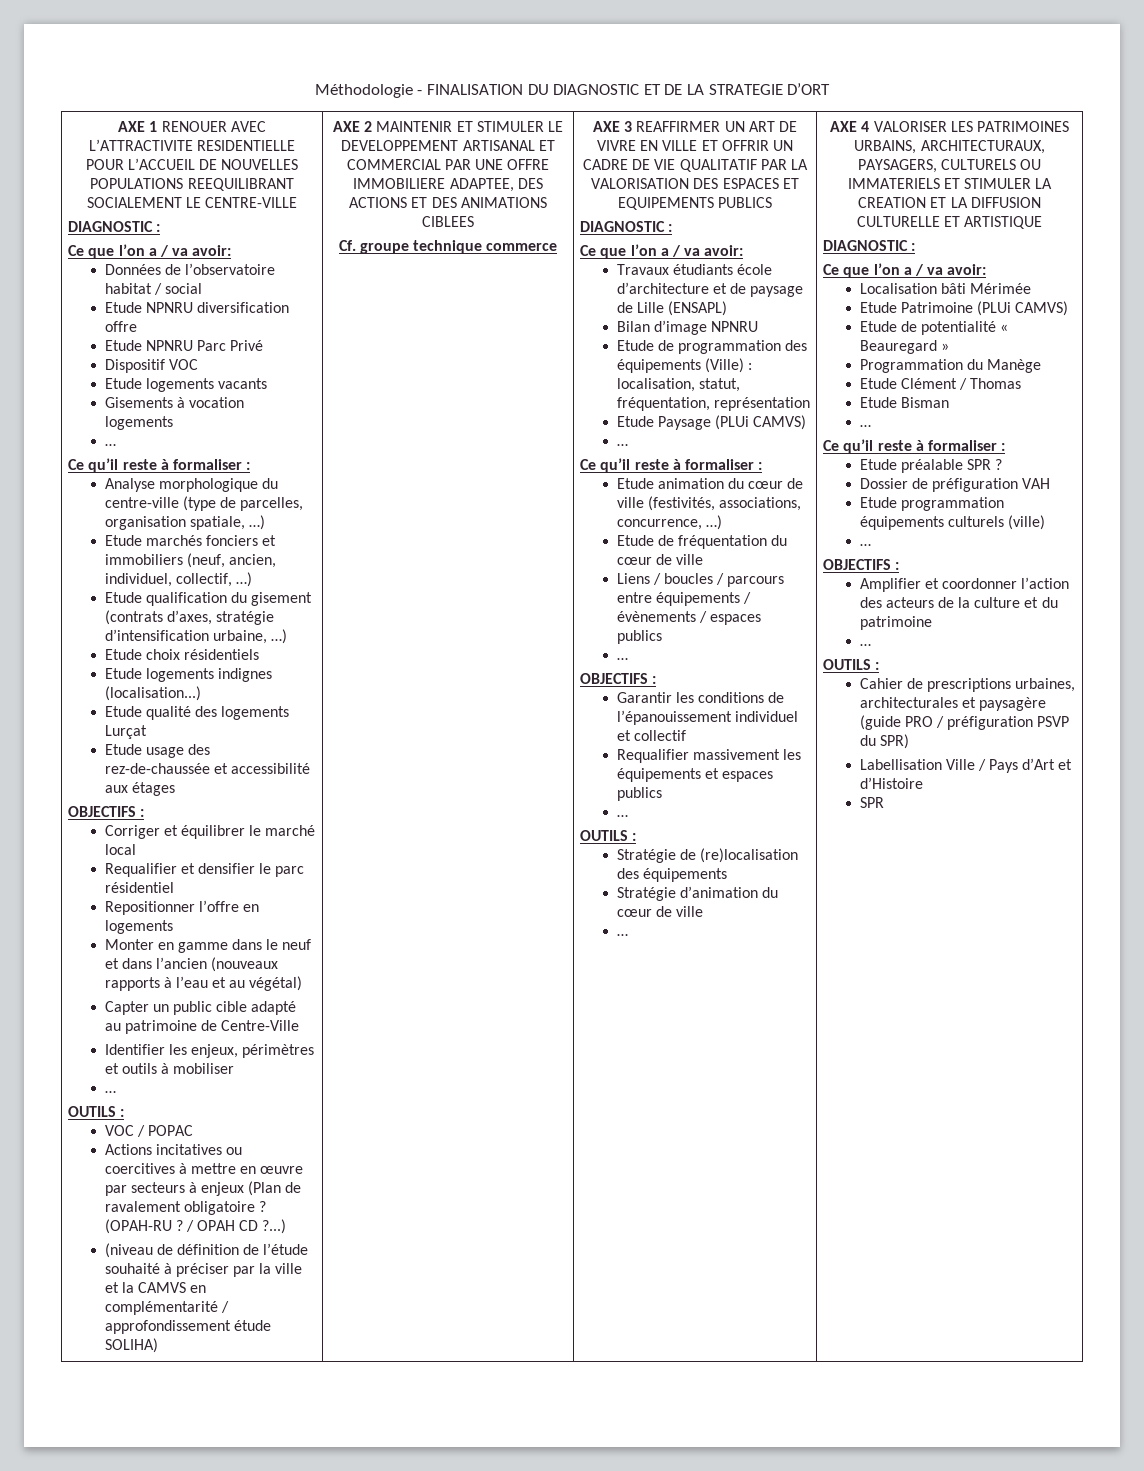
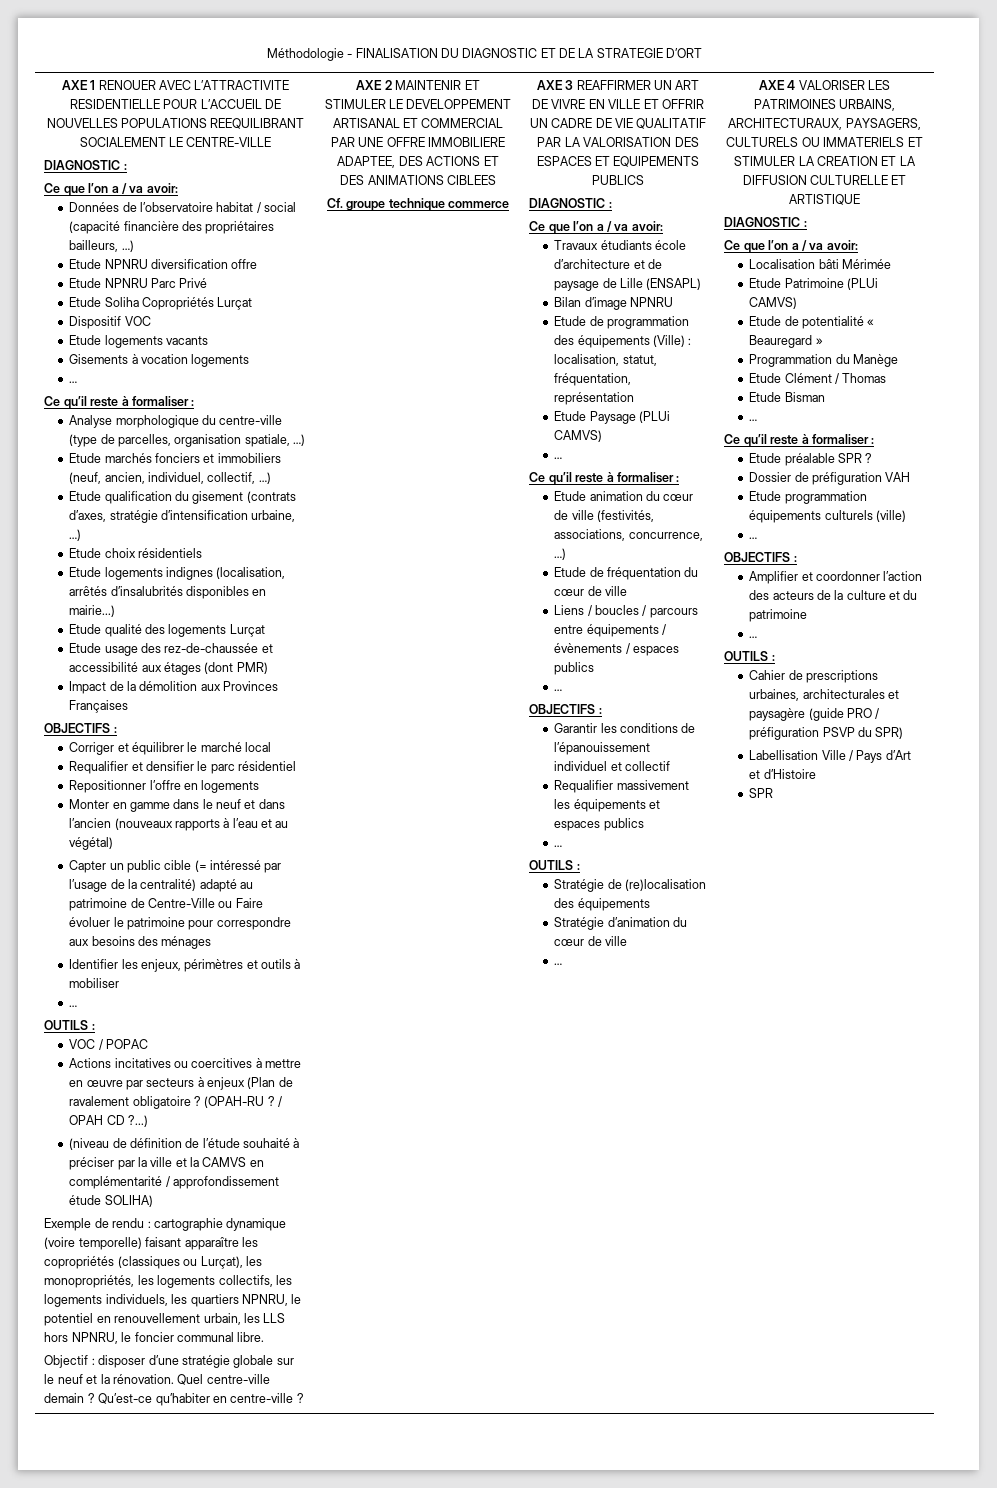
- Données de l’observatoire habitat / social
+ Données de l’observatoire habitat / social (capacité financière des propriétaires bailleurs, …)
+ Etude Soliha Copropriétés Lurçat
- Etude logements indignes (localisation...)
+ Etude logements indignes (localisation, arrêtés d’insalubrités disponibles en mairie...)
- Etude usage des rez-de-chaussée et accessibilité aux étages
+ Etude usage des rez-de-chaussée et accessibilité aux étages (dont PMR)
+ Impact de la démolition aux Provinces Françaises
- Capter un public cible adapté au patrimoine de Centre-Ville
+ Capter un public cible (= intéressé par l’usage de la centralité) adapté au patrimoine de Centre-Ville ou Faire évoluer le patrimoine pour correspondre aux besoins des ménages
+ Exemple de rendu : cartographie dynamique (voire temporelle) faisant apparaître les copropriétés (classiques ou Lurçat), les monopropriétés, les logements collectifs, les logements individuels, les quartiers NPNRU, le potentiel en renouvellement urbain, les LLS hors NPNRU, le foncier communal libre.
+ Objectif : disposer d’une stratégie globale sur le neuf et la rénovation. Quel centre-ville demain ? Qu’est-ce qu’habiter en centre-ville ?

